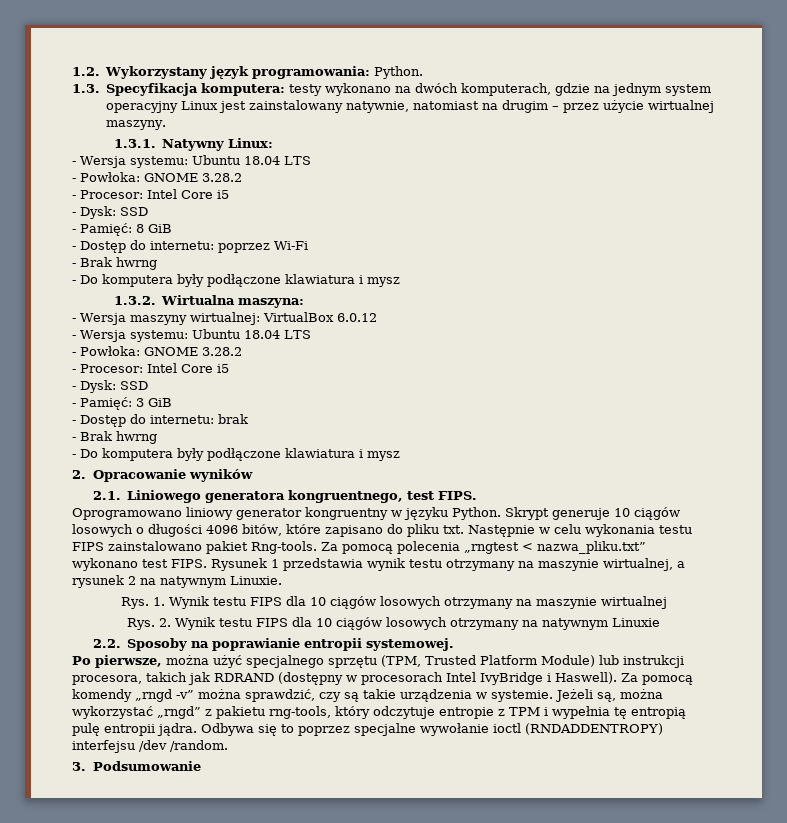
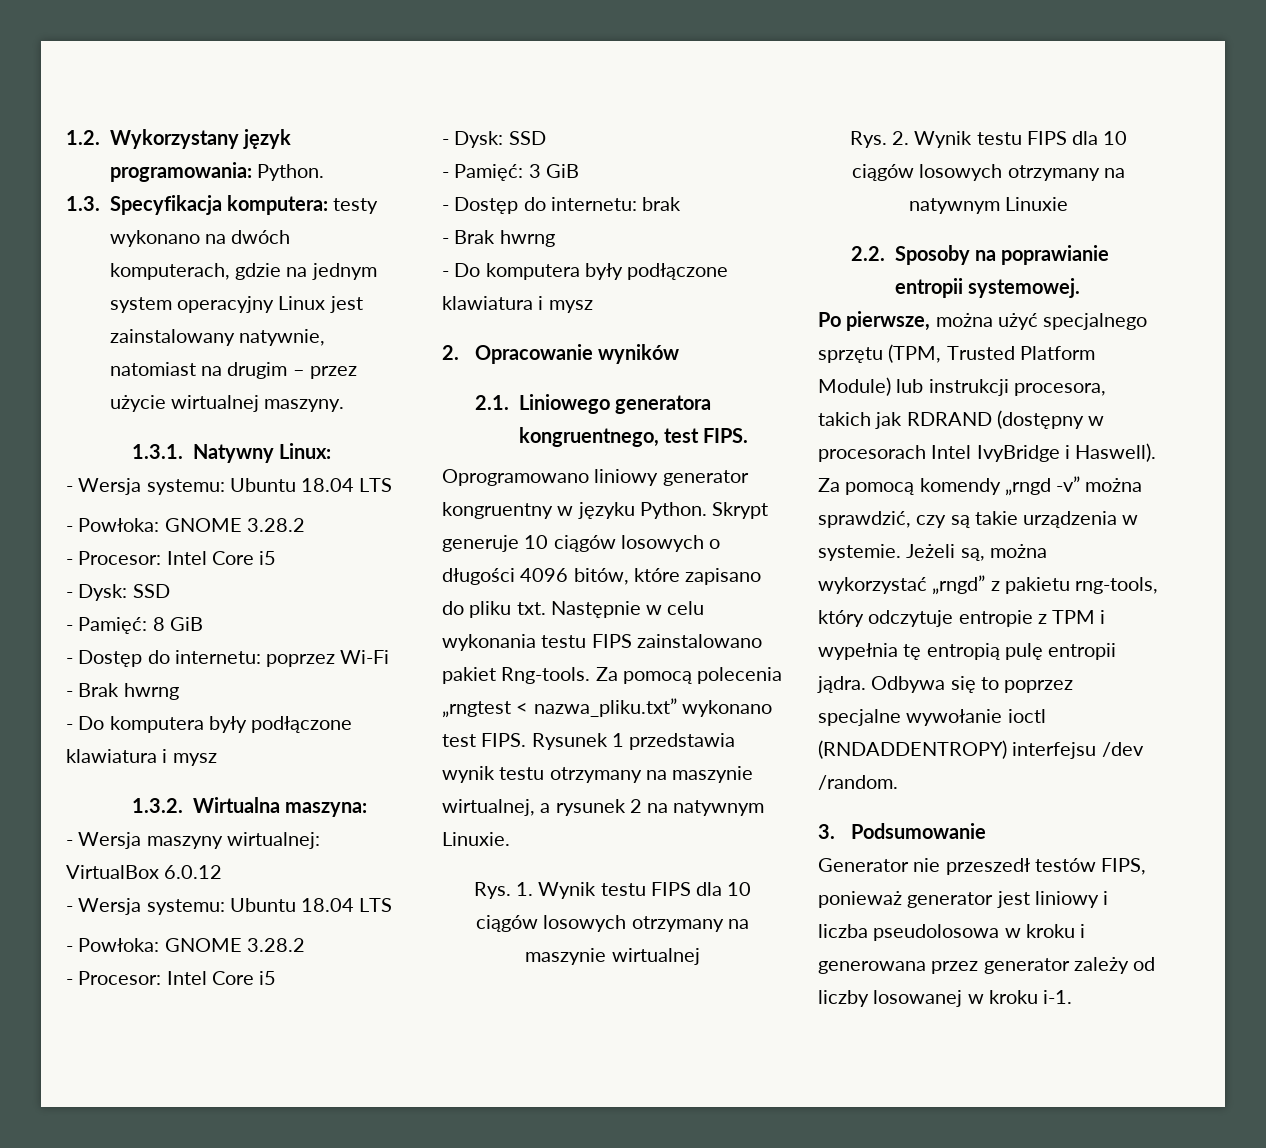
+ Generator nie przeszedł testów FIPS, ponieważ generator jest liniowy i liczba pseudolosowa w kroku i generowana przez generator zależy od liczby losowanej w kroku i-1.

